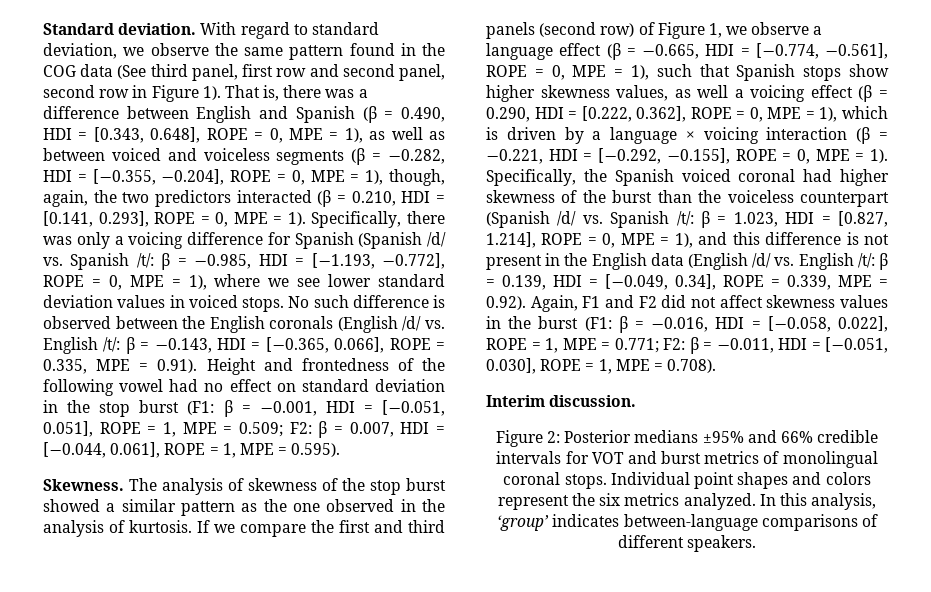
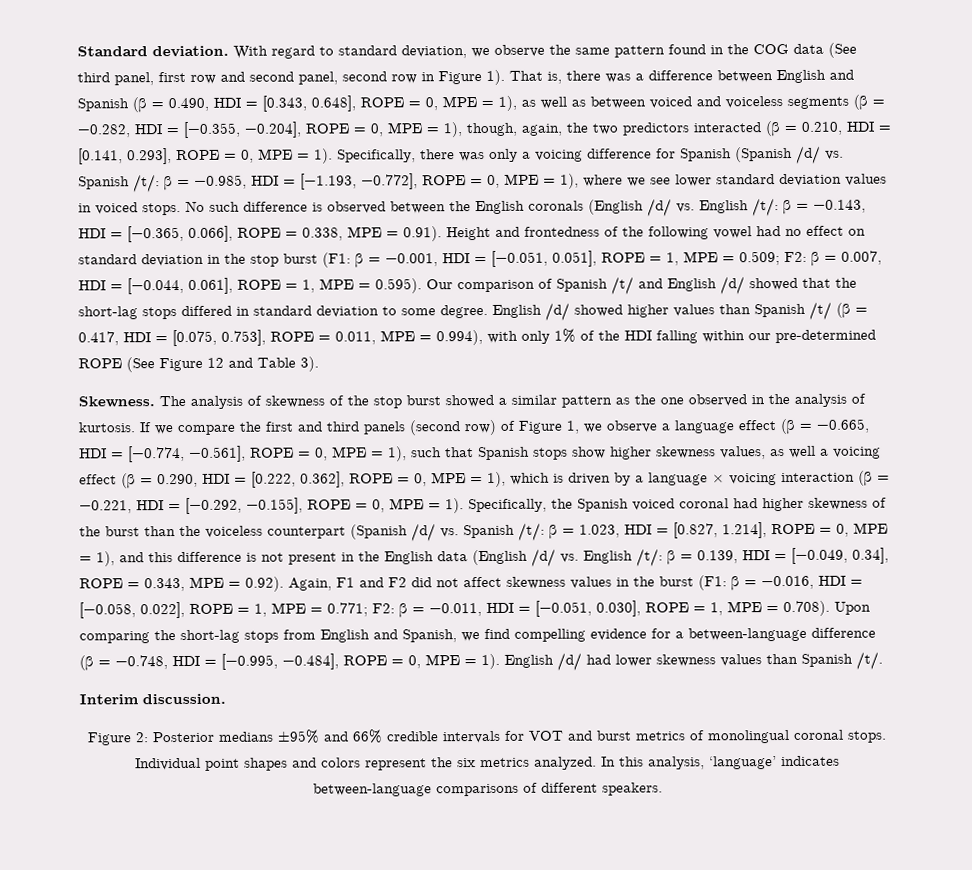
- β = −0.143, HDI = [−0.365, 0.066], ROPE = 0.335, MPE = 0.91). Height and frontedness of the following vowel had no effect on standard deviation in the stop burst (F1:
+ β = −0.143, HDI = [−0.365, 0.066], ROPE = 0.338, MPE = 0.91). Height and frontedness of the following vowel had no effect on standard deviation in the stop burst (F1:
- β = 0.007, HDI = [−0.044, 0.061], ROPE = 1, MPE = 0.595).
+ β = 0.007, HDI = [−0.044, 0.061], ROPE = 1, MPE = 0.595). Our comparison of Spanish /t/ and English /d/ showed that the short-lag stops differed in standard deviation to some degree. English /d/ showed higher values than Spanish /t/ (β = 0.417, HDI = [0.075, 0.753], ROPE = 0.011, MPE = 0.994), with only 1% of the HDI falling within our pre-determined ROPE (See Figure 12 and Table 3).
- β = 0.139, HDI = [−0.049, 0.34], ROPE = 0.339, MPE = 0.92). Again, F1 and F2 did not affect skewness values in the burst (F1:
+ β = 0.139, HDI = [−0.049, 0.34], ROPE = 0.343, MPE = 0.92). Again, F1 and F2 did not affect skewness values in the burst (F1:
- β = −0.011, HDI = [−0.051, 0.030], ROPE = 1, MPE = 0.708).
+ β = −0.011, HDI = [−0.051, 0.030], ROPE = 1, MPE = 0.708). Upon comparing the short-lag stops from English and Spanish, we find compelling evidence for a between-language difference (β = −0.748, HDI = [−0.995, −0.484], ROPE = 0, MPE = 1). English /d/ had lower skewness values than Spanish /t/.
- In this analysis, ‘group’ indicates between-language comparisons of different speakers.
+ In this analysis, ‘language’ indicates between-language comparisons of different speakers.

